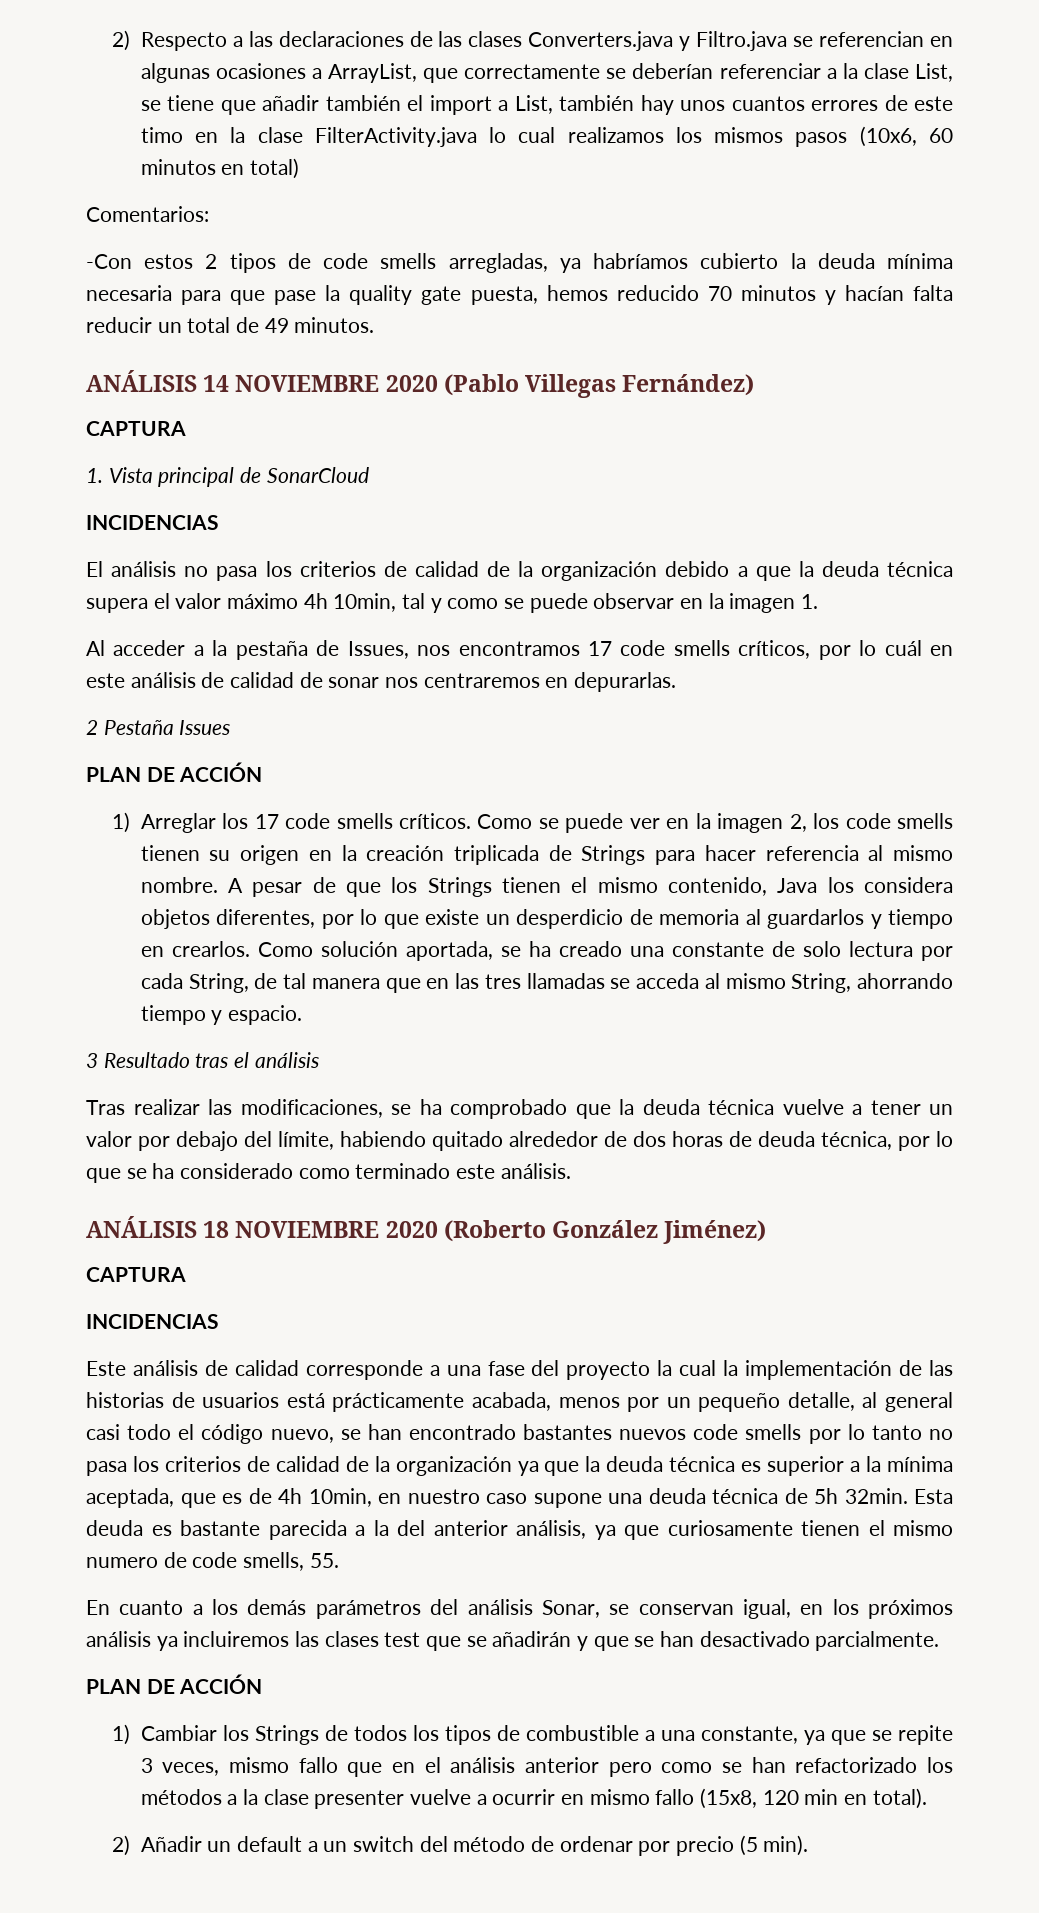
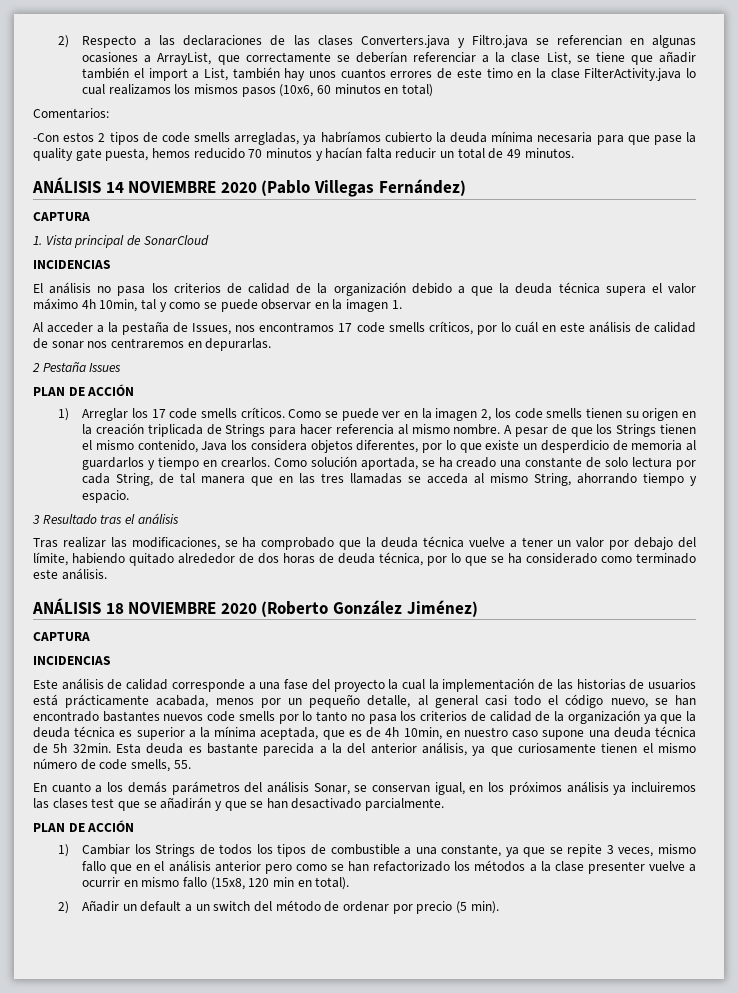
- Esta deuda es bastante parecida a la del anterior análisis, ya que curiosamente tienen el mismo numero de code smells, 55.
+ Esta deuda es bastante parecida a la del anterior análisis, ya que curiosamente tienen el mismo número de code smells, 55.

